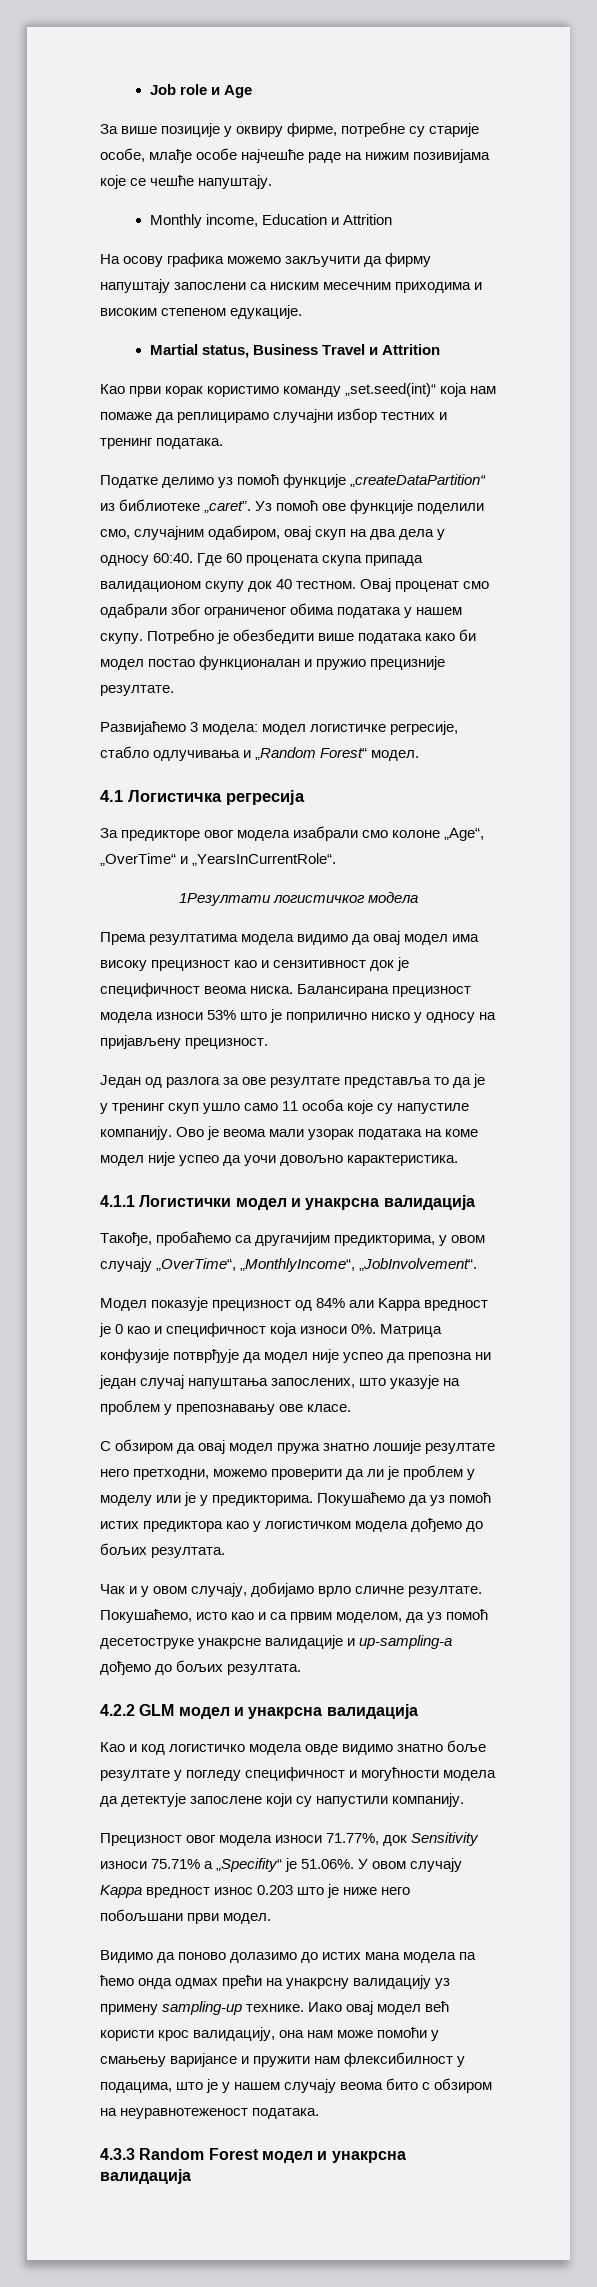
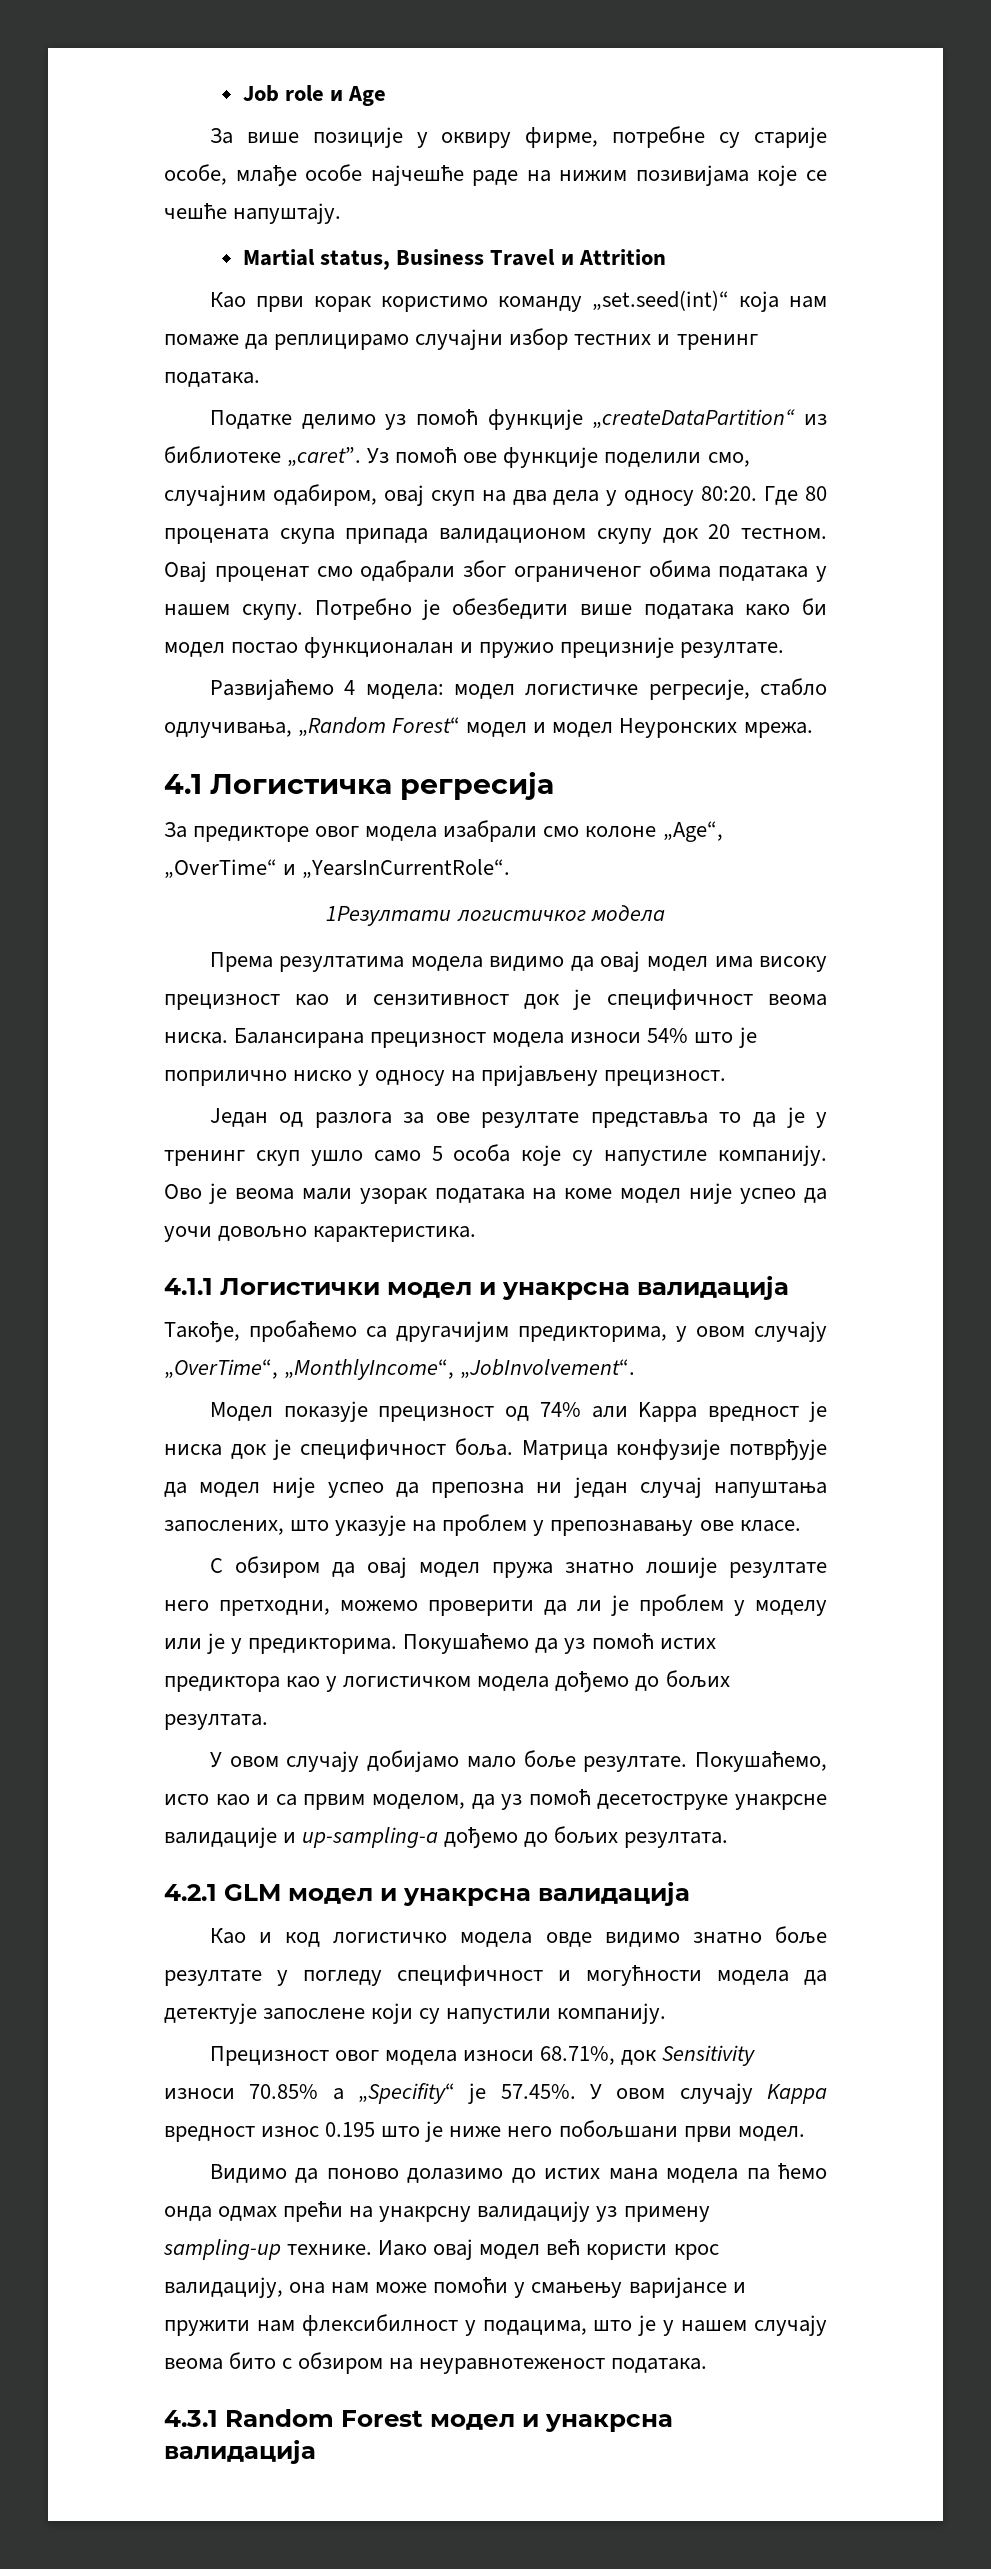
- Monthly income, Education и Attrition
- На осову графика можемо закључити да фирму напуштају запослени са ниским месечним приходима и високим степеном едукације.
- Уз помоћ ове функције поделили смо, случајним одабиром, овај скуп на два дела у односу 60:40. Где 60 процената скупа припада валидационом скупу док 40 тестном.
+ Уз помоћ ове функције поделили смо, случајним одабиром, овај скуп на два дела у односу 80:20. Где 80 процената скупа припада валидационом скупу док 20 тестном.
- Развијаћемо 3 модела: модел логистичке регресије, стабло одлучивања и „Random Forest“ модел.
+ Развијаћемо 4 модела: модел логистичке регресије, стабло одлучивања, „Random Forest“ модел и модел Неуронских мрежа.
- Балансирана прецизност модела износи 53% што је поприлично ниско у односу на пријављену прецизност.
+ Балансирана прецизност модела износи 54% што је поприлично ниско у односу на пријављену прецизност.
- Један од разлога за ове резултате представља то да је у тренинг скуп ушло само 11 особа које су напустиле компанију.
+ Један од разлога за ове резултате представља то да је у тренинг скуп ушло само 5 особа које су напустиле компанију.
- Модел показује прецизност од 84% али Kappa вредност је 0 као и специфичност која износи 0%.
+ Модел показује прецизност од 74% али Kappa вредност је ниска док је специфичност боља.
- Чак и у овом случају, добијамо врло сличне резултате.
+ У овом случају добијамо мало боље резултате.
- 4.2.2 GLM модел и унакрсна валидација
+ 4.2.1 GLM модел и унакрсна валидација
- Прецизност овог модела износи 71.77%, док Sensitivity износи 75.71% а „Specifity“ је 51.06%. У овом случају Kappa вредност износ 0.203 што је ниже него побољшани први модел.
+ Прецизност овог модела износи 68.71%, док Sensitivity износи 70.85% а „Specifity“ је 57.45%. У овом случају Kappa вредност износ 0.195 што је ниже него побољшани први модел.
- 4.3.3 Random Forest модел и унакрсна валидација
+ 4.3.1 Random Forest модел и унакрсна валидација

